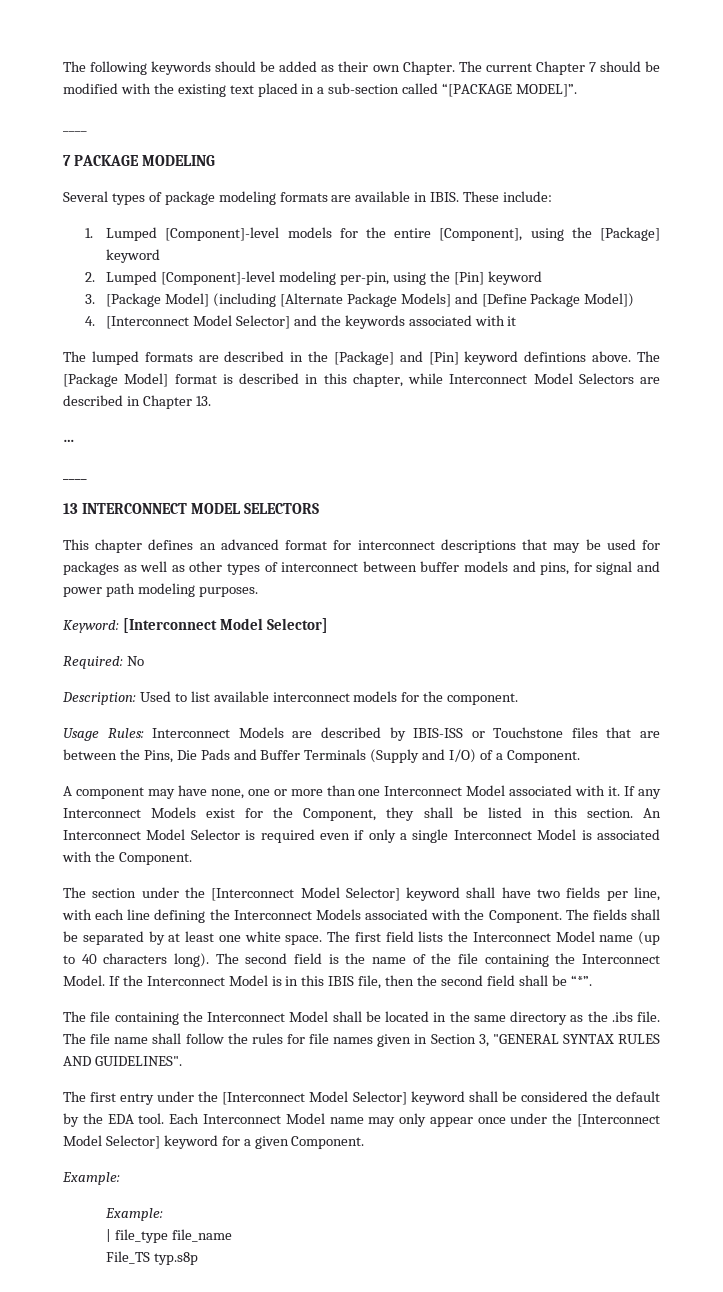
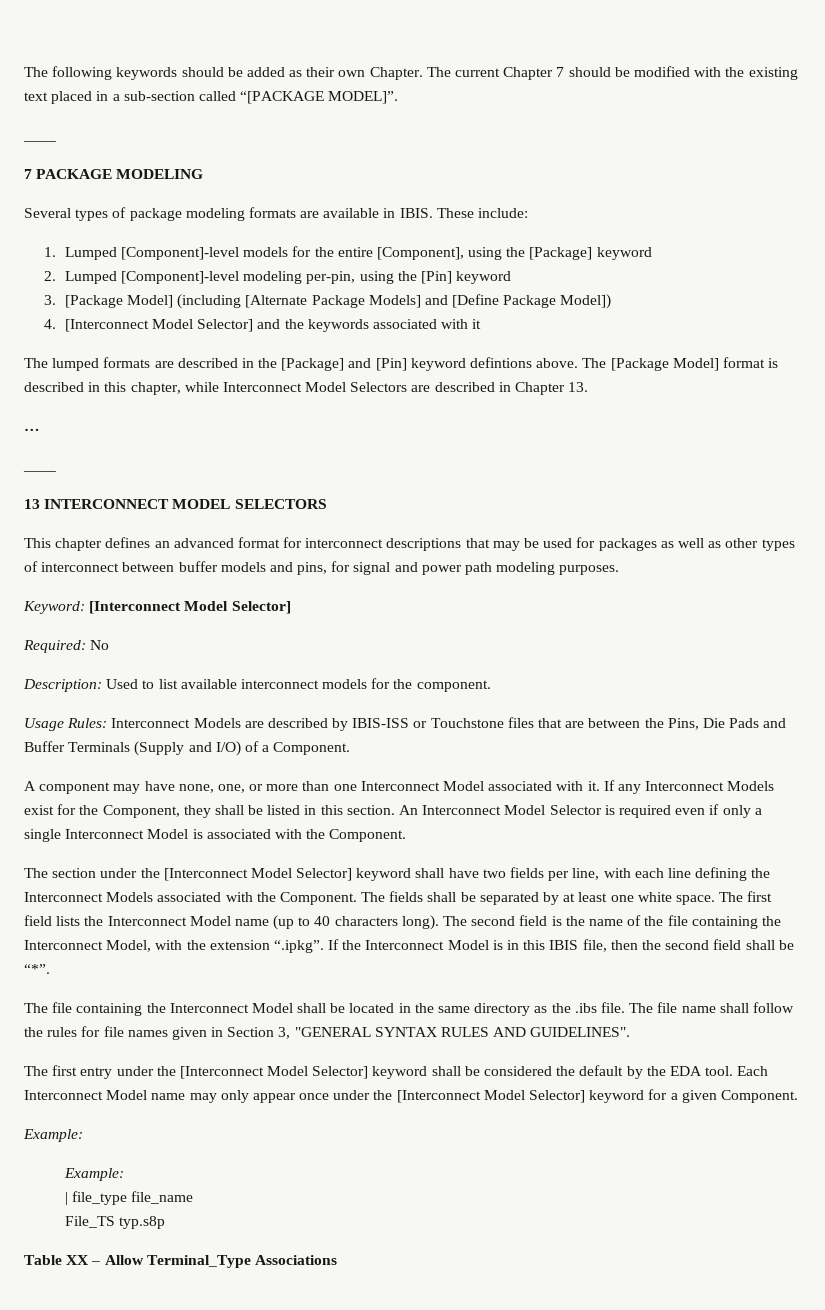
- A component may have none, one or more than one Interconnect Model associated with it.
+ A component may have none, one, or more than one Interconnect Model associated with it.
- The second field is the name of the file containing the Interconnect Model. If the Interconnect Model is in this IBIS file, then the second field shall be “*”.
+ The second field is the name of the file containing the Interconnect Model, with the extension “.ipkg”. If the Interconnect Model is in this IBIS file, then the second field shall be “*”.
+ Table XX – Allow Terminal_Type Associations

